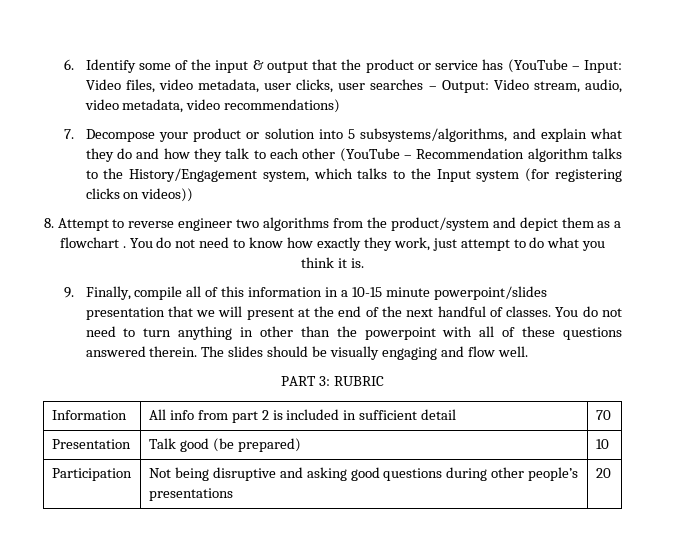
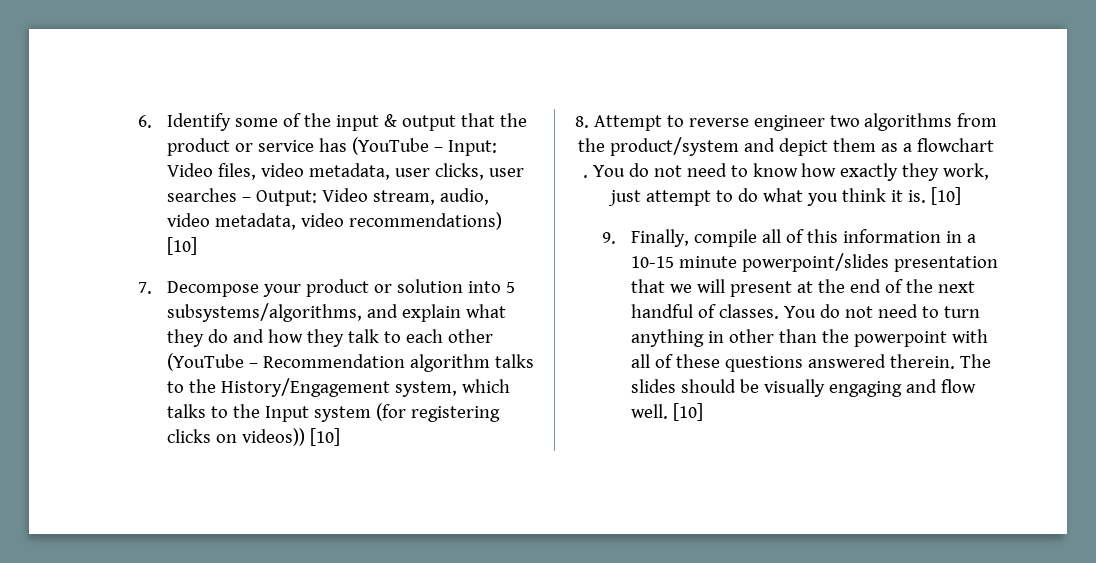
- 6. Identify some of the input & output that the product or service has (YouTube – Input: Video files, video metadata, user clicks, user searches – Output: Video stream, audio, video metadata, video recommendations)
+ 6. Identify some of the input & output that the product or service has (YouTube – Input: Video files, video metadata, user clicks, user searches – Output: Video stream, audio, video metadata, video recommendations) [10]
- 7. Decompose your product or solution into 5 subsystems/algorithms, and explain what they do and how they talk to each other (YouTube – Recommendation algorithm talks to the History/Engagement system, which talks to the Input system (for registering clicks on videos))
+ 7. Decompose your product or solution into 5 subsystems/algorithms, and explain what they do and how they talk to each other (YouTube – Recommendation algorithm talks to the History/Engagement system, which talks to the Input system (for registering clicks on videos)) [10]
- You do not need to know how exactly they work, just attempt to do what you think it is.
+ You do not need to know how exactly they work, just attempt to do what you think it is. [10]
- The slides should be visually engaging and flow well.
- PART 3: RUBRIC
- Information | All info from part 2 is included in sufficient detail | 70
- Presentation | Talk good (be prepared) | 10
- Participation | Not being disruptive and asking good questions during other people’s presentations | 20
+ The slides should be visually engaging and flow well. [10]

